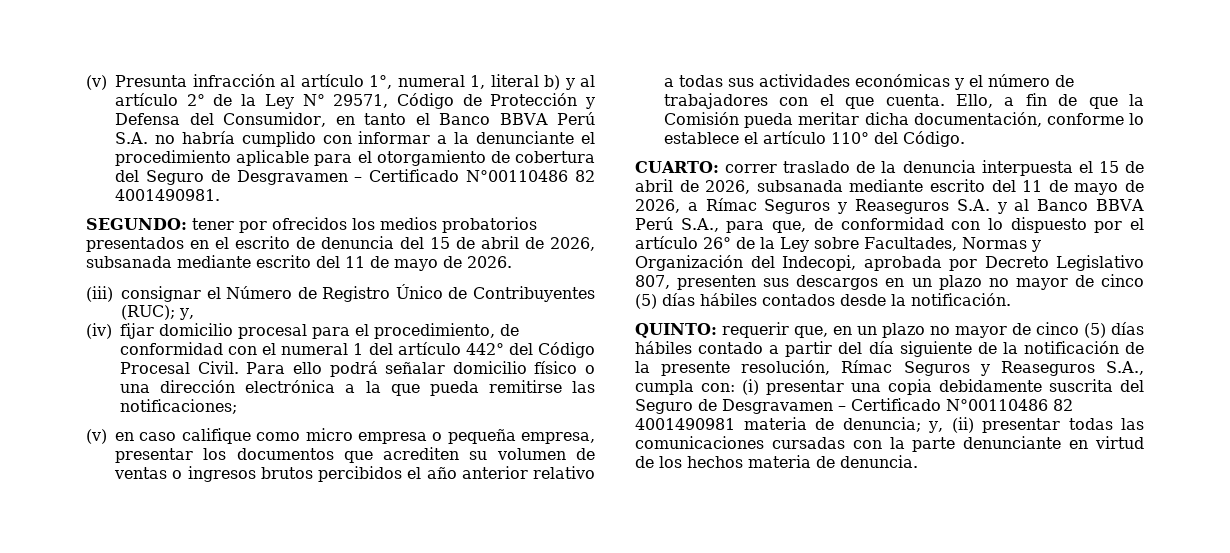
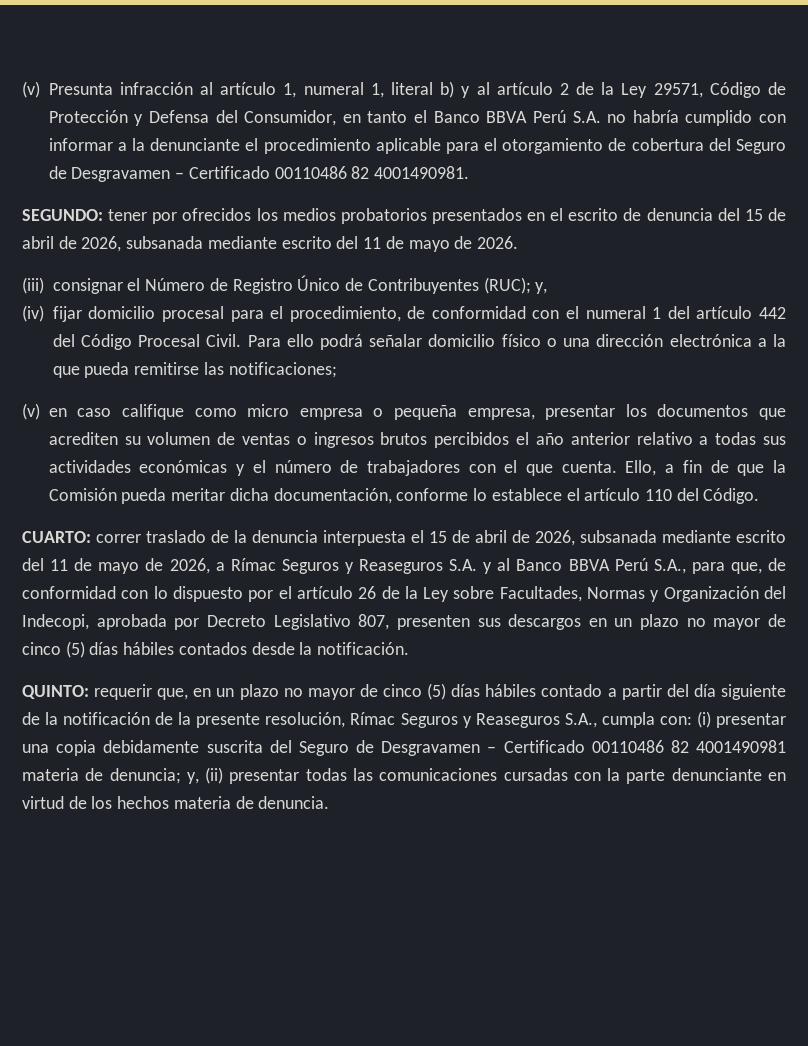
- (v) Presunta infracción al artículo 1°, numeral 1, literal b) y al artículo 2° de la Ley N° 29571, Código de Protección y Defensa del Consumidor, en tanto el Banco BBVA Perú S.A. no habría cumplido con informar a la denunciante el procedimiento aplicable para el otorgamiento de cobertura del Seguro de Desgravamen – Certificado N°00110486 82 4001490981.
+ (v) Presunta infracción al artículo 1, numeral 1, literal b) y al artículo 2 de la Ley 29571, Código de Protección y Defensa del Consumidor, en tanto el Banco BBVA Perú S.A. no habría cumplido con informar a la denunciante el procedimiento aplicable para el otorgamiento de cobertura del Seguro de Desgravamen – Certificado 00110486 82 4001490981.
- (iv) fijar domicilio procesal para el procedimiento, de conformidad con el numeral 1 del artículo 442° del Código Procesal Civil.
+ (iv) fijar domicilio procesal para el procedimiento, de conformidad con el numeral 1 del artículo 442 del Código Procesal Civil.
- Ello, a fin de que la Comisión pueda meritar dicha documentación, conforme lo establece el artículo 110° del Código.
+ Ello, a fin de que la Comisión pueda meritar dicha documentación, conforme lo establece el artículo 110 del Código.
- correr traslado de la denuncia interpuesta el 15 de abril de 2026, subsanada mediante escrito del 11 de mayo de 2026, a Rímac Seguros y Reaseguros S.A. y al Banco BBVA Perú S.A., para que, de conformidad con lo dispuesto por el artículo 26° de la Ley sobre Facultades, Normas y Organización del Indecopi, aprobada por Decreto Legislativo 807, presenten sus descargos en un plazo no mayor de cinco (5) días hábiles contados desde la notificación.
+ correr traslado de la denuncia interpuesta el 15 de abril de 2026, subsanada mediante escrito del 11 de mayo de 2026, a Rímac Seguros y Reaseguros S.A. y al Banco BBVA Perú S.A., para que, de conformidad con lo dispuesto por el artículo 26 de la Ley sobre Facultades, Normas y Organización del Indecopi, aprobada por Decreto Legislativo 807, presenten sus descargos en un plazo no mayor de cinco (5) días hábiles contados desde la notificación.
- (i) presentar una copia debidamente suscrita del Seguro de Desgravamen – Certificado N°00110486 82 4001490981 materia de denuncia;
+ (i) presentar una copia debidamente suscrita del Seguro de Desgravamen – Certificado 00110486 82 4001490981 materia de denuncia;

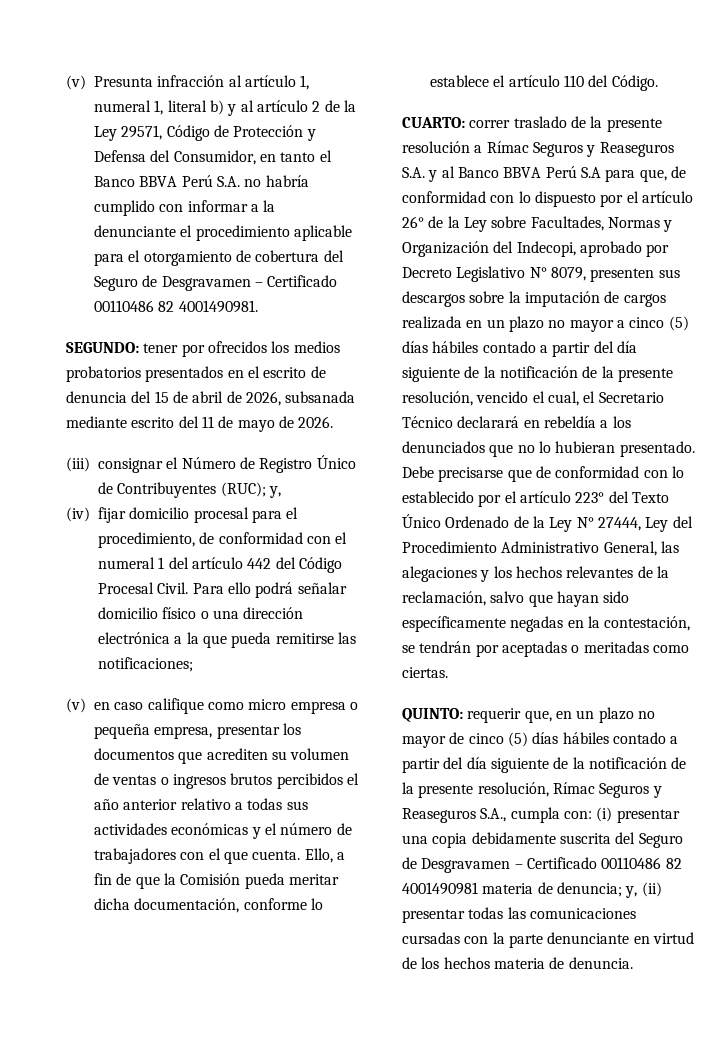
- CUARTO: correr traslado de la denuncia interpuesta el 15 de abril de 2026, subsanada mediante escrito del 11 de mayo de 2026, a Rímac Seguros y Reaseguros S.A. y al Banco BBVA Perú S.A., para que, de conformidad con lo dispuesto por el artículo 26 de la Ley sobre Facultades, Normas y Organización del Indecopi, aprobada por Decreto Legislativo 807, presenten sus descargos en un plazo no mayor de cinco (5) días hábiles contados desde la notificación.
+ CUARTO: correr traslado de la presente resolución a Rímac Seguros y Reaseguros S.A. y al Banco BBVA Perú S.A para que, de conformidad con lo dispuesto por el artículo 26° de la Ley sobre Facultades, Normas y Organización del Indecopi, aprobado por Decreto Legislativo N° 8079, presenten sus descargos sobre la imputación de cargos realizada en un plazo no mayor a cinco (5) días hábiles contado a partir del día siguiente de la notificación de la presente resolución, vencido el cual, el Secretario Técnico declarará en rebeldía a los denunciados que no lo hubieran presentado. Debe precisarse que de conformidad con lo establecido por el artículo 223° del Texto Único Ordenado de la Ley N° 27444, Ley del Procedimiento Administrativo General, las alegaciones y los hechos relevantes de la reclamación, salvo que hayan sido específicamente negadas en la contestación, se tendrán por aceptadas o meritadas como ciertas.

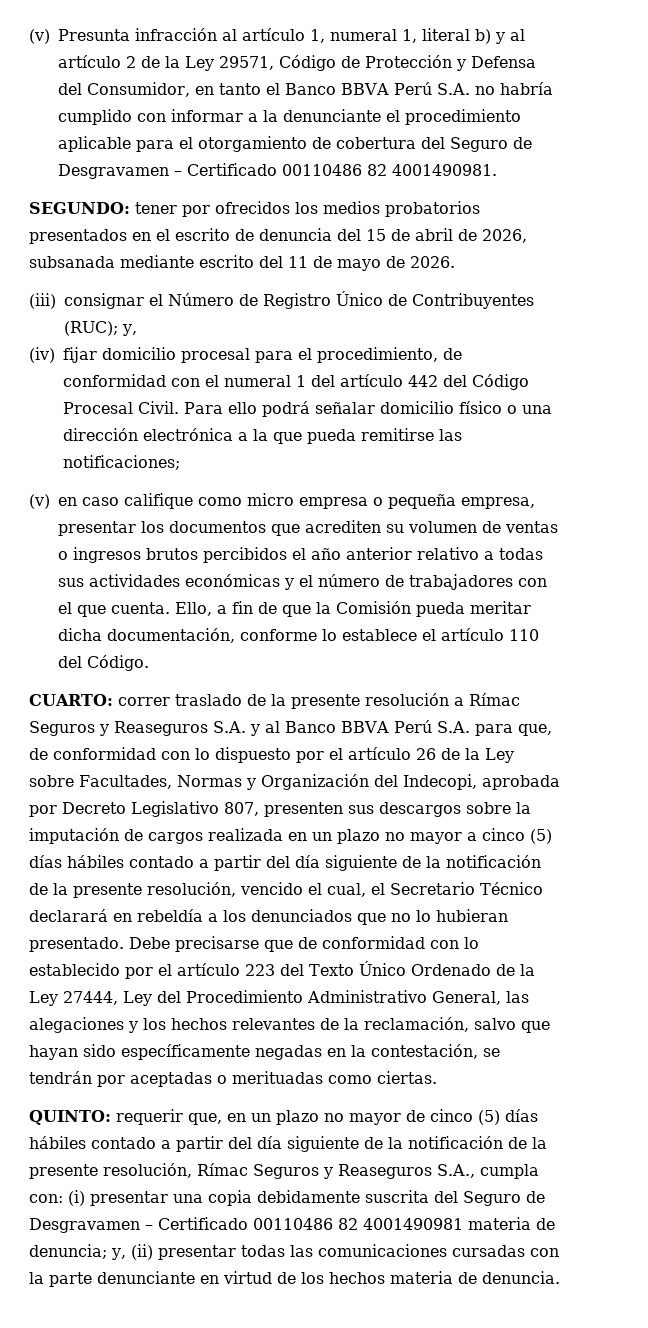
- correr traslado de la presente resolución a Rímac Seguros y Reaseguros S.A. y al Banco BBVA Perú S.A para que, de conformidad con lo dispuesto por el artículo 26° de la Ley sobre Facultades, Normas y Organización del Indecopi, aprobado por Decreto Legislativo N° 8079, presenten sus descargos sobre la imputación de cargos realizada en un plazo no mayor a cinco (5) días hábiles contado a partir del día siguiente de la notificación de la presente resolución, vencido el cual, el Secretario Técnico declarará en rebeldía a los denunciados que no lo hubieran presentado.
+ correr traslado de la presente resolución a Rímac Seguros y Reaseguros S.A. y al Banco BBVA Perú S.A. para que, de conformidad con lo dispuesto por el artículo 26 de la Ley sobre Facultades, Normas y Organización del Indecopi, aprobada por Decreto Legislativo 807, presenten sus descargos sobre la imputación de cargos realizada en un plazo no mayor a cinco (5) días hábiles contado a partir del día siguiente de la notificación de la presente resolución, vencido el cual, el Secretario Técnico declarará en rebeldía a los denunciados que no lo hubieran presentado.
- Debe precisarse que de conformidad con lo establecido por el artículo 223° del Texto Único Ordenado de la Ley N° 27444, Ley del Procedimiento Administrativo General, las alegaciones y los hechos relevantes de la reclamación, salvo que hayan sido específicamente negadas en la contestación, se tendrán por aceptadas o meritadas como ciertas.
+ Debe precisarse que de conformidad con lo establecido por el artículo 223 del Texto Único Ordenado de la Ley 27444, Ley del Procedimiento Administrativo General, las alegaciones y los hechos relevantes de la reclamación, salvo que hayan sido específicamente negadas en la contestación, se tendrán por aceptadas o merituadas como ciertas.

